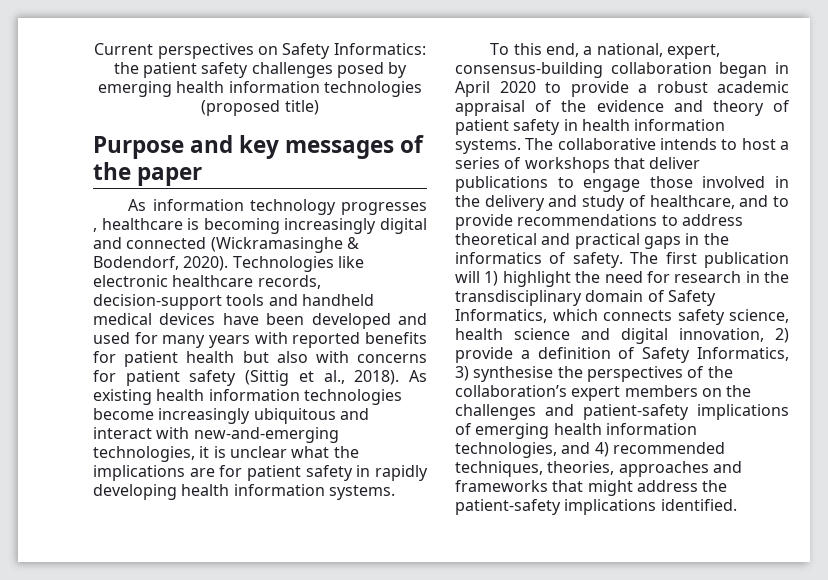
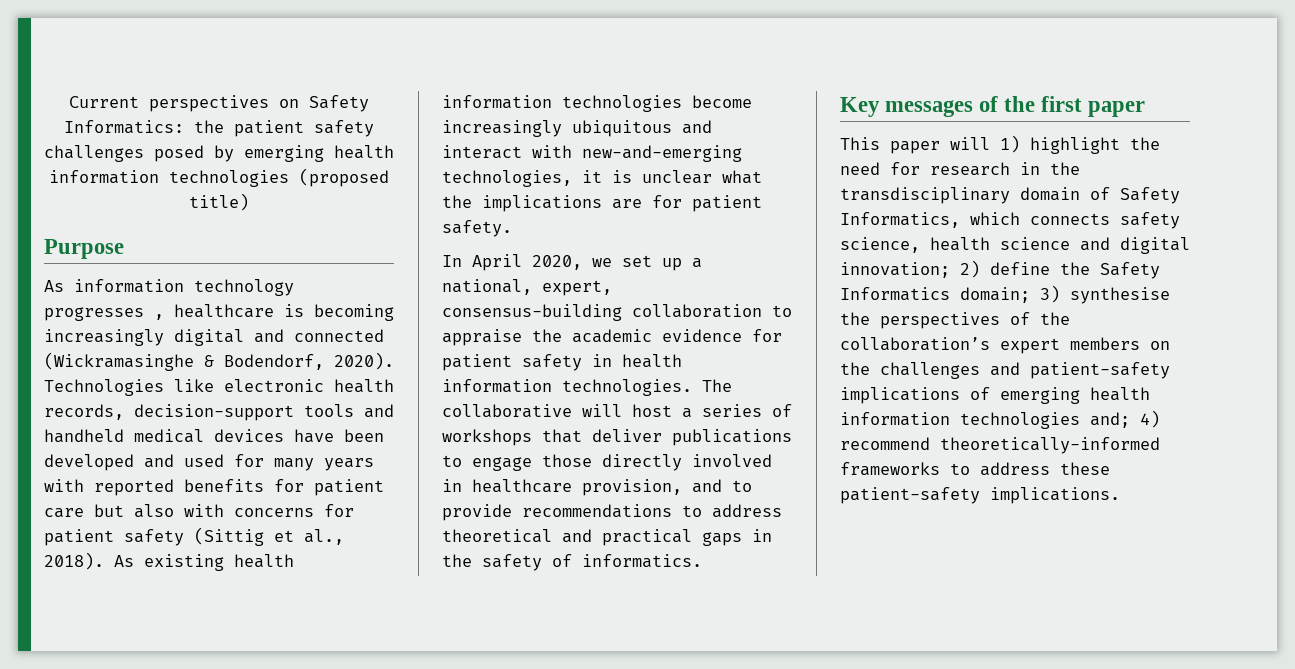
- Purpose and key messages of the paper
+ Purpose
- Technologies like electronic healthcare records, decision-support tools and handheld medical devices have been developed and used for many years with reported benefits for patient health but also with concerns for patient safety (Sittig et al., 2018).
+ Technologies like electronic health records, decision-support tools and handheld medical devices have been developed and used for many years with reported benefits for patient care but also with concerns for patient safety (Sittig et al., 2018).
- As existing health information technologies become increasingly ubiquitous and interact with new-and-emerging technologies, it is unclear what the implications are for patient safety in rapidly developing health information systems.
- To this end, a national, expert, consensus-building collaboration began in April 2020 to provide a robust academic appraisal of the evidence and theory of patient safety in health information systems.
+ As existing health information technologies become increasingly ubiquitous and interact with new-and-emerging technologies, it is unclear what the implications are for patient safety.
+ In April 2020, we set up a national, expert, consensus-building collaboration to appraise the academic evidence for patient safety in health information technologies.
- The collaborative intends to host a series of workshops that deliver publications to engage those involved in the delivery and study of healthcare, and to provide recommendations to address theoretical and practical gaps in the informatics of safety. The first publication will 1) highlight the need for research in the transdisciplinary domain of Safety Informatics, which connects safety science, health science and digital innovation, 2) provide a definition of Safety Informatics, 3) synthesise the perspectives of the collaboration’s expert members on the challenges and patient-safety implications of emerging health information technologies, and 4) recommended techniques, theories, approaches and frameworks that might address the patient-safety implications identified.
+ The collaborative will host a series of workshops that deliver publications to engage those directly involved in healthcare provision, and to provide recommendations to address theoretical and practical gaps in the safety of informatics.
+ Key messages of the first paper
+ This paper will 1) highlight the need for research in the transdisciplinary domain of Safety Informatics, which connects safety science, health science and digital innovation; 2) define the Safety Informatics domain; 3) synthesise the perspectives of the collaboration’s expert members on the challenges and patient-safety implications of emerging health information technologies and; 4) recommend theoretically-informed frameworks to address these patient-safety implications.

